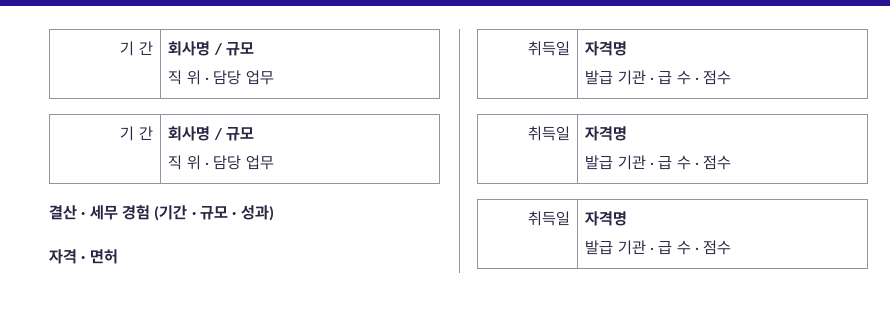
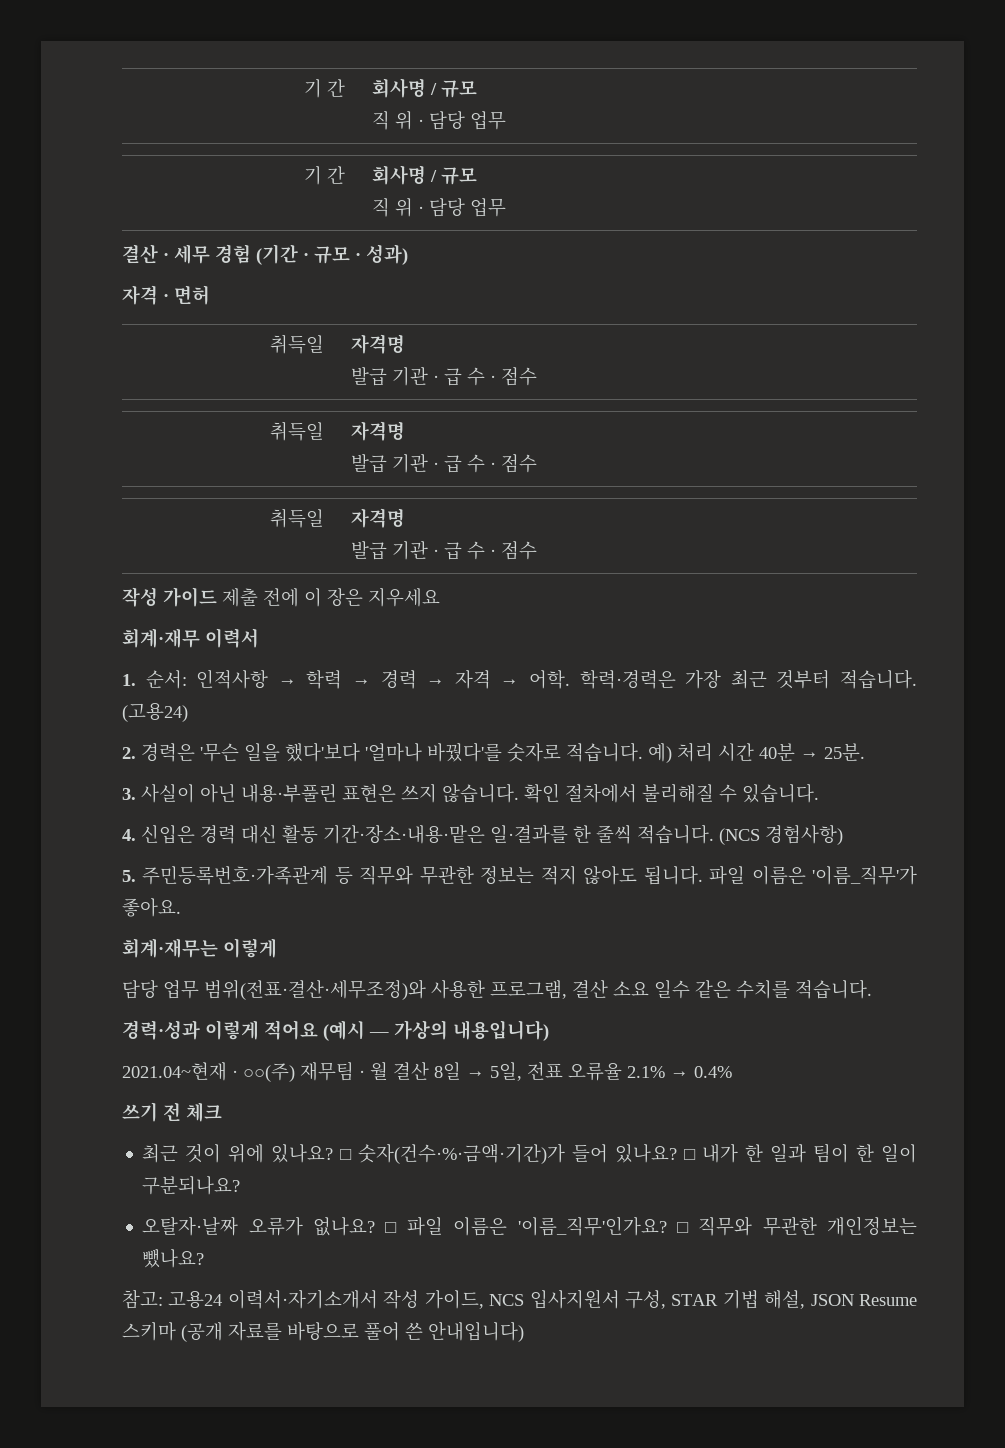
+ 작성 가이드 제출 전에 이 장은 지우세요
+ 회계·재무 이력서
+ 1. 순서: 인적사항 → 학력 → 경력 → 자격 → 어학. 학력·경력은 가장 최근 것부터 적습니다. (고용24)
+ 2. 경력은 '무슨 일을 했다'보다 '얼마나 바꿨다'를 숫자로 적습니다. 예) 처리 시간 40분 → 25분.
+ 3. 사실이 아닌 내용·부풀린 표현은 쓰지 않습니다. 확인 절차에서 불리해질 수 있습니다.
+ 4. 신입은 경력 대신 활동 기간·장소·내용·맡은 일·결과를 한 줄씩 적습니다. (NCS 경험사항)
+ 5. 주민등록번호·가족관계 등 직무와 무관한 정보는 적지 않아도 됩니다. 파일 이름은 '이름_직무'가 좋아요.
+ 회계·재무는 이렇게
+ 담당 업무 범위(전표·결산·세무조정)와 사용한 프로그램, 결산 소요 일수 같은 수치를 적습니다.
+ 경력·성과 이렇게 적어요 (예시 — 가상의 내용입니다)
+ 2021.04~현재 · ○○(주) 재무팀 · 월 결산 8일 → 5일, 전표 오류율 2.1% → 0.4%
+ 쓰기 전 체크
+ 최근 것이 위에 있나요? □ 숫자(건수·%·금액·기간)가 들어 있나요? □ 내가 한 일과 팀이 한 일이 구분되나요?
+ 오탈자·날짜 오류가 없나요? □ 파일 이름은 '이름_직무'인가요? □ 직무와 무관한 개인정보는 뺐나요?
+ 참고: 고용24 이력서·자기소개서 작성 가이드, NCS 입사지원서 구성, STAR 기법 해설, JSON Resume 스키마 (공개 자료를 바탕으로 풀어 쓴 안내입니다)

